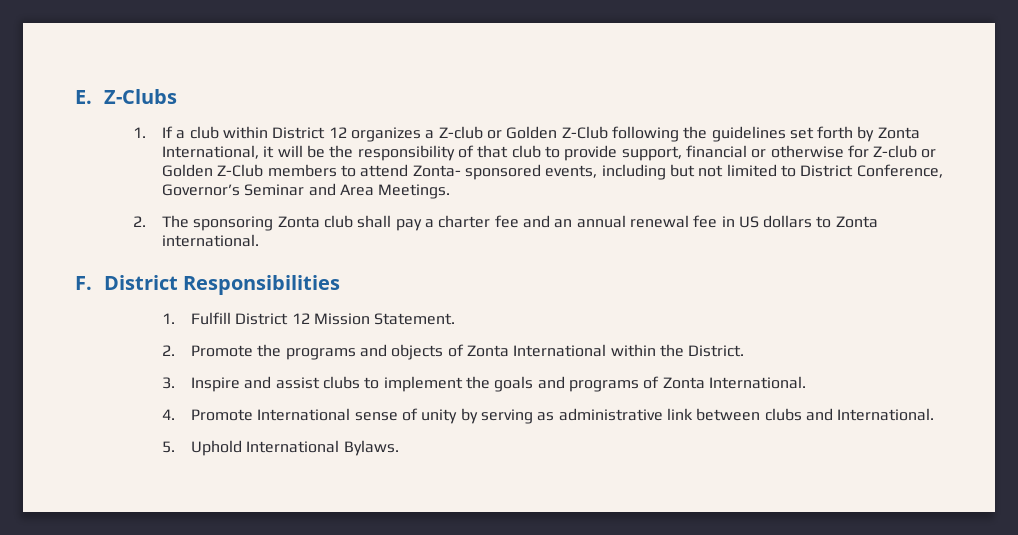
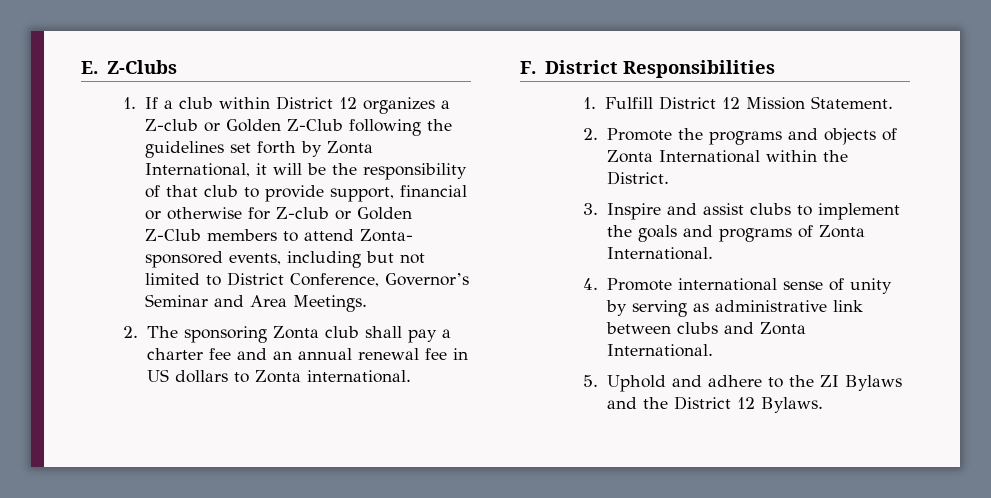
- 4. Promote International sense of unity by serving as administrative link between clubs and International.
+ 4. Promote international sense of unity by serving as administrative link between clubs and Zonta International.
- 5. Uphold International Bylaws.
+ 5. Uphold and adhere to the ZI Bylaws and the District 12 Bylaws.

